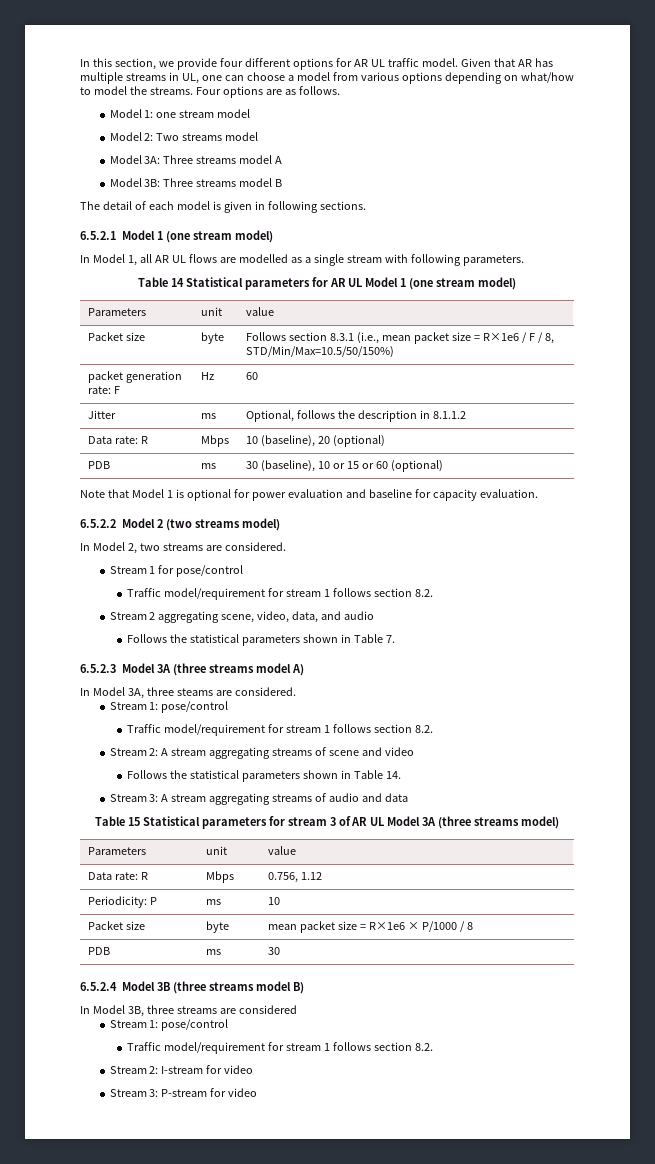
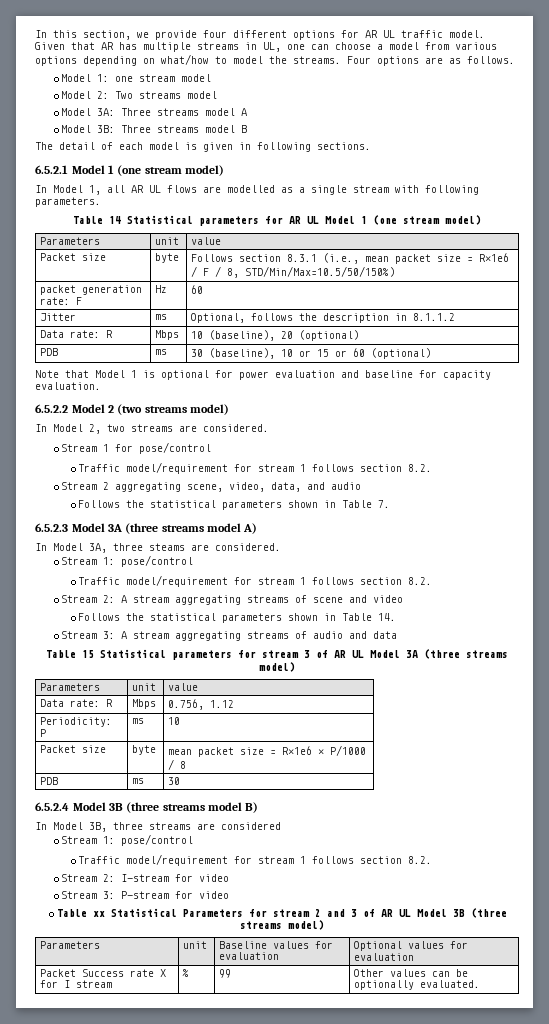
+ Table xx Statistical Parameters for stream 2 and 3 of AR UL Model 3B (three streams model)
+ Parameters | unit | Baseline values for evaluation | Optional values for evaluation
+ Packet Success rate X for I stream | % | 99 | Other values can be optionally evaluated.

